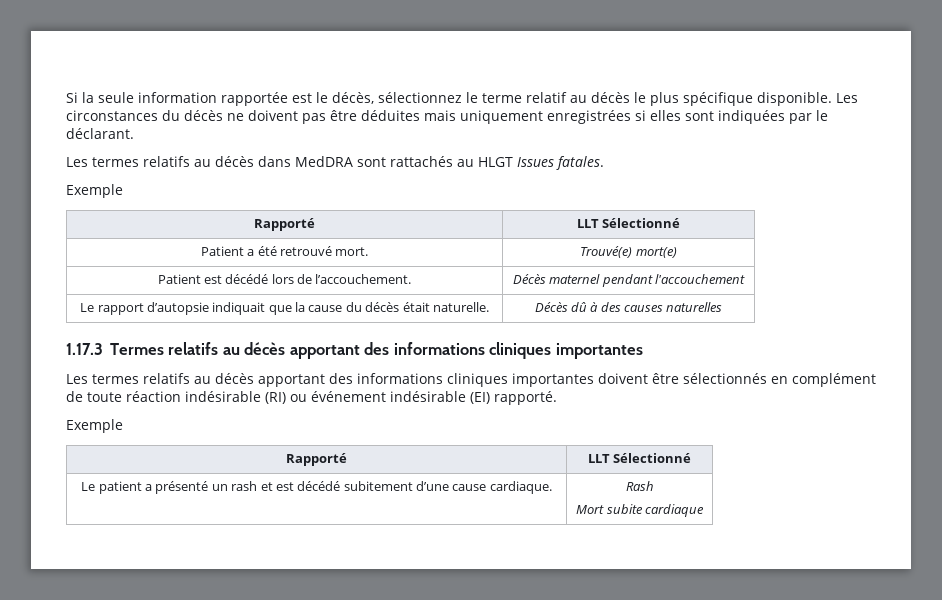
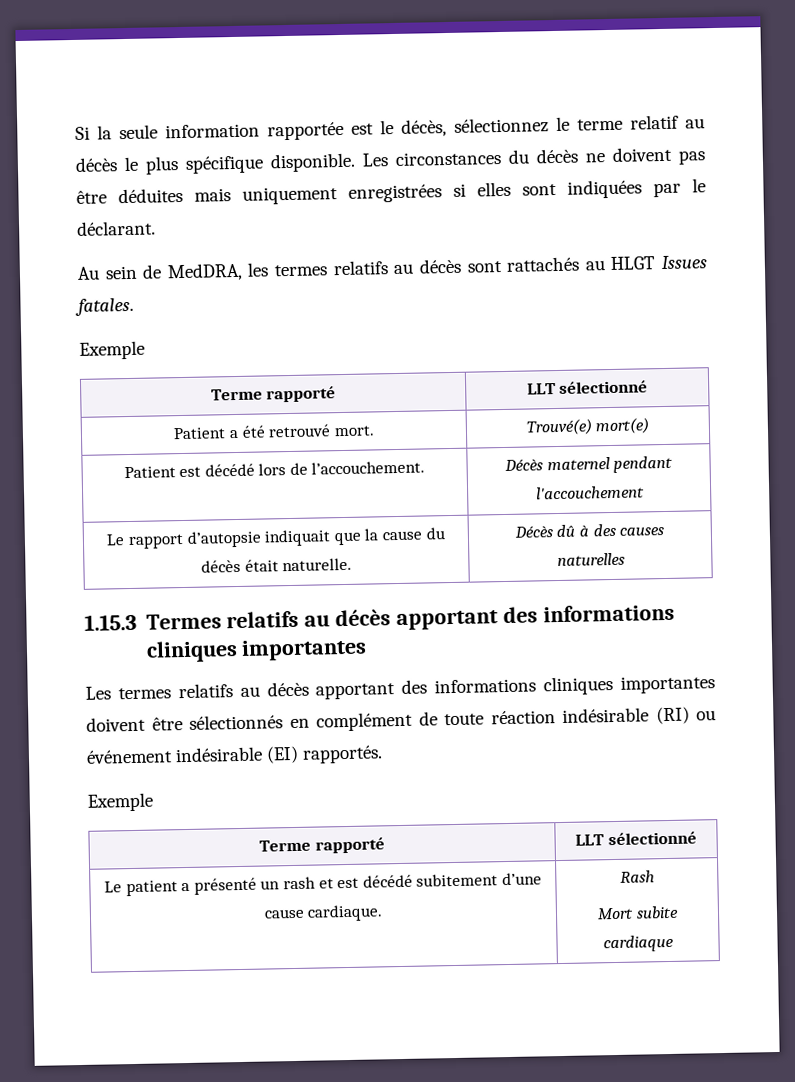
- Les termes relatifs au décès dans MedDRA sont rattachés au HLGT Issues fatales.
+ Au sein de MedDRA, les termes relatifs au décès sont rattachés au HLGT Issues fatales.
  Exemple
- Rapporté | LLT Sélectionné
+ Terme rapporté | LLT sélectionné
- 1.17.3 Termes relatifs au décès apportant des informations cliniques importantes
+ 1.15.3 Termes relatifs au décès apportant des informations cliniques importantes
- Les termes relatifs au décès apportant des informations cliniques importantes doivent être sélectionnés en complément de toute réaction indésirable (RI) ou événement indésirable (EI) rapporté.
+ Les termes relatifs au décès apportant des informations cliniques importantes doivent être sélectionnés en complément de toute réaction indésirable (RI) ou événement indésirable (EI) rapportés.
  Exemple
- Rapporté | LLT Sélectionné
+ Terme rapporté | LLT sélectionné

